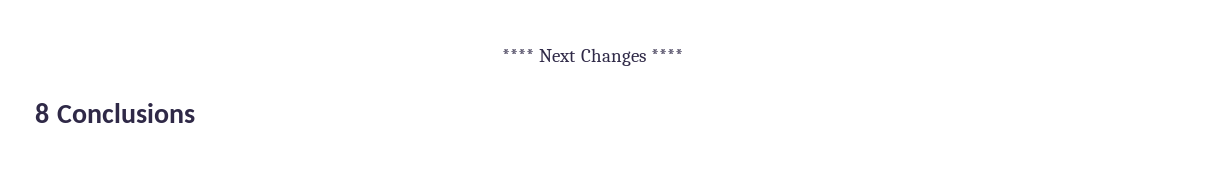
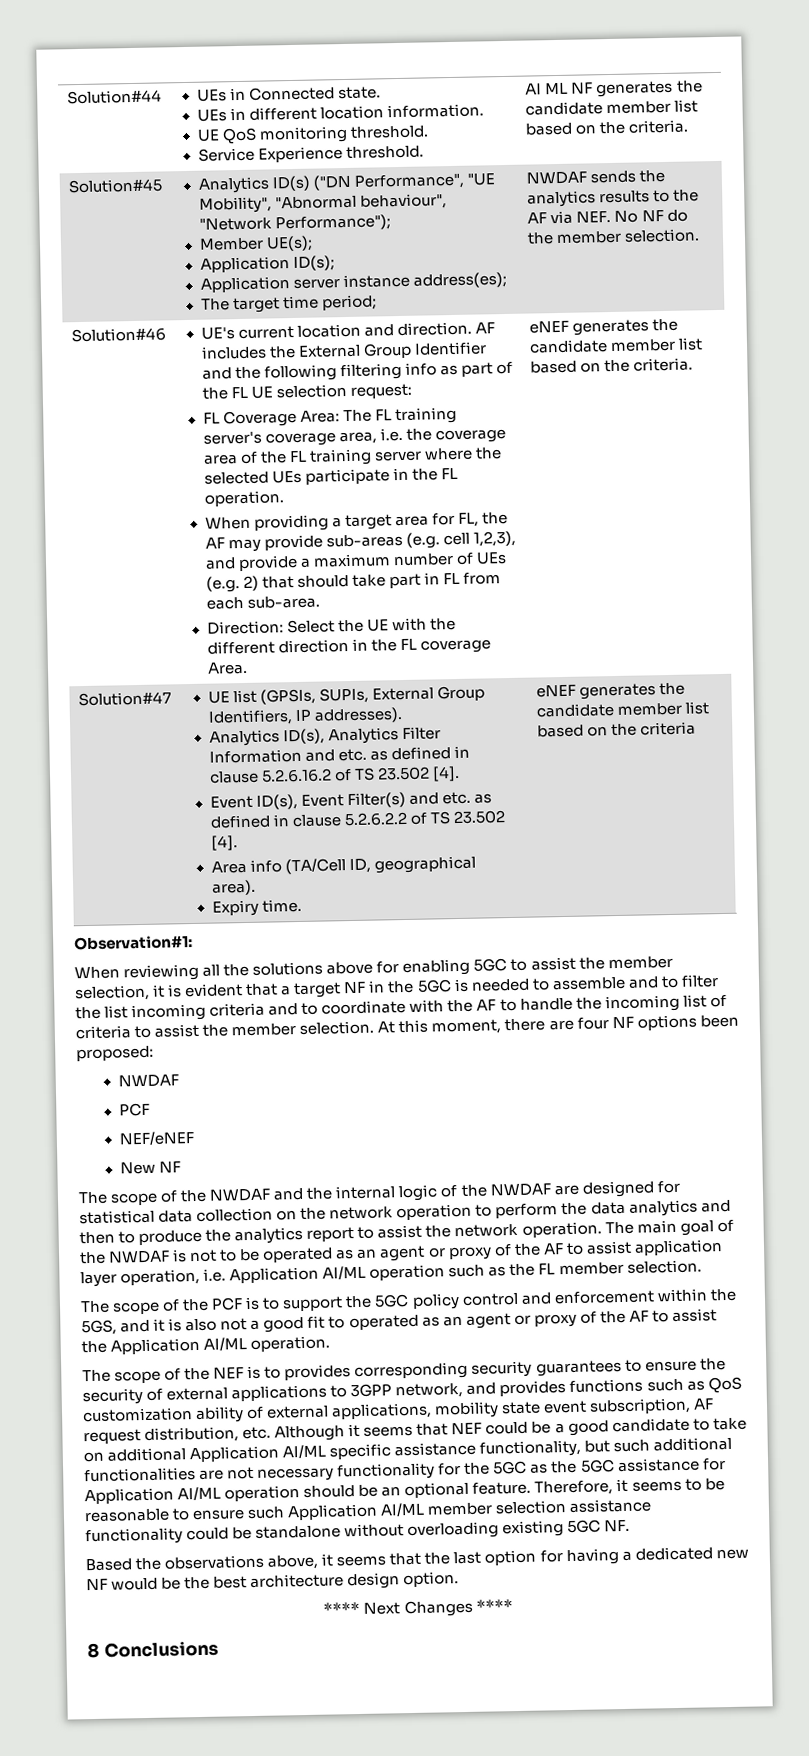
+ Solution#44 | UEs in Connected state.
+ UEs in different location information.
+ UE QoS monitoring threshold.
+ Service Experience threshold. | AI ML NF generates the candidate member list based on the criteria.
+ Solution#45 | Analytics ID(s) ("DN Performance", "UE Mobility", "Abnormal behaviour", "Network Performance");
+ Member UE(s);
+ Application ID(s);
+ Application server instance address(es);
+ The target time period; | NWDAF sends the analytics results to the AF via NEF. No NF do the member selection.
+ Solution#46 | UE's current location and direction. AF includes the External Group Identifier and the following filtering info as part of the FL UE selection request:
+ FL Coverage Area: The FL training server's coverage area, i.e. the coverage area of the FL training server where the selected UEs participate in the FL operation.
+ When providing a target area for FL, the AF may provide sub-areas (e.g. cell 1,2,3), and provide a maximum number of UEs (e.g. 2) that should take part in FL from each sub-area.
+ Direction: Select the UE with the different direction in the FL coverage Area. | eNEF generates the candidate member list based on the criteria.
+ Solution#47 | UE list (GPSIs, SUPIs, External Group Identifiers, IP addresses).
+ Analytics ID(s), Analytics Filter Information and etc. as defined in clause 5.2.6.16.2 of TS 23.502 [4].
+ Event ID(s), Event Filter(s) and etc. as defined in clause 5.2.6.2.2 of TS 23.502 [4].
+ Area info (TA/Cell ID, geographical area).
+ Expiry time. | eNEF generates the candidate member list based on the criteria
+ Observation#1:
+ When reviewing all the solutions above for enabling 5GC to assist the member selection, it is evident that a target NF in the 5GC is needed to assemble and to filter the list incoming criteria and to coordinate with the AF to handle the incoming list of criteria to assist the member selection. At this moment, there are four NF options been proposed:
+ NWDAF
+ PCF
+ NEF/eNEF
+ New NF
+ The scope of the NWDAF and the internal logic of the NWDAF are designed for statistical data collection on the network operation to perform the data analytics and then to produce the analytics report to assist the network operation. The main goal of the NWDAF is not to be operated as an agent or proxy of the AF to assist application layer operation, i.e. Application AI/ML operation such as the FL member selection.
+ The scope of the PCF is to support the 5GC policy control and enforcement within the 5GS, and it is also not a good fit to operated as an agent or proxy of the AF to assist the Application AI/ML operation.
+ The scope of the NEF is to provides corresponding security guarantees to ensure the security of external applications to 3GPP network, and provides functions such as QoS customization ability of external applications, mobility state event subscription, AF request distribution, etc. Although it seems that NEF could be a good candidate to take on additional Application AI/ML specific assistance functionality, but such additional functionalities are not necessary functionality for the 5GC as the 5GC assistance for Application AI/ML operation should be an optional feature. Therefore, it seems to be reasonable to ensure such Application AI/ML member selection assistance functionality could be standalone without overloading existing 5GC NF.
+ Based the observations above, it seems that the last option for having a dedicated new NF would be the best architecture design option.

